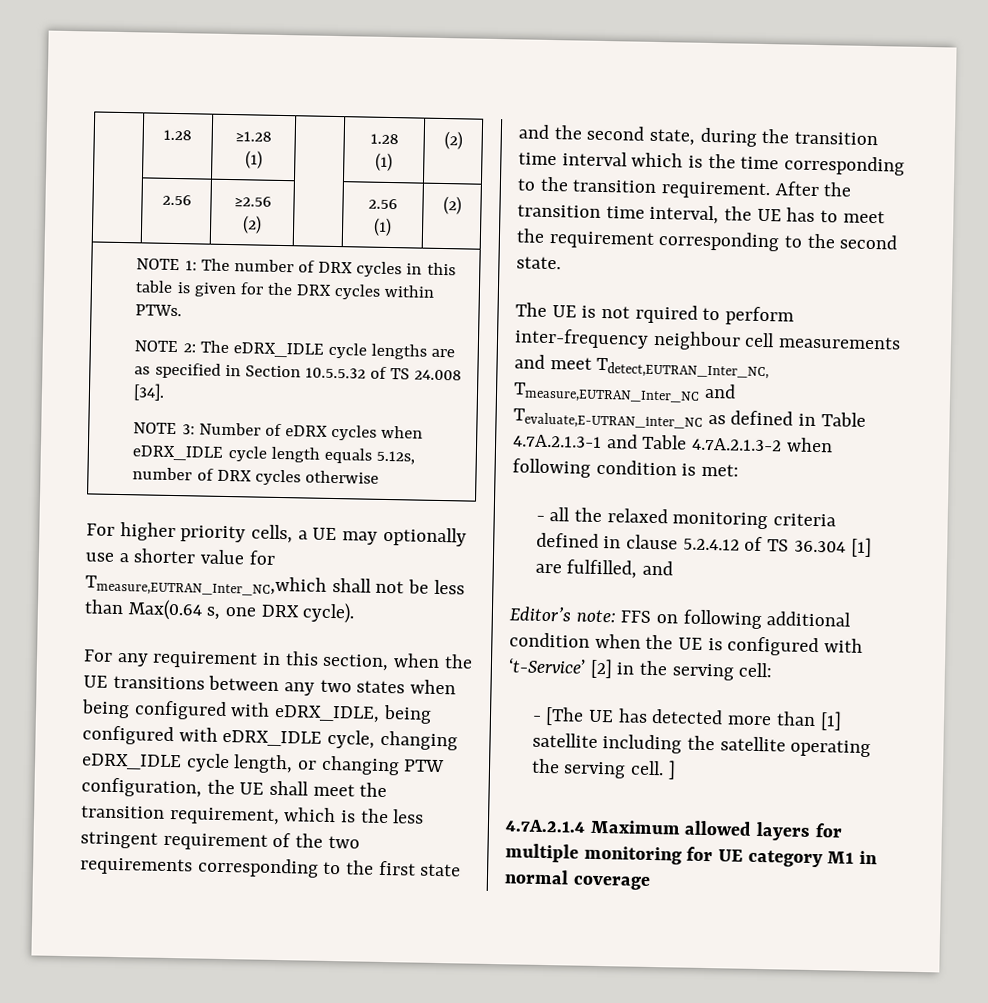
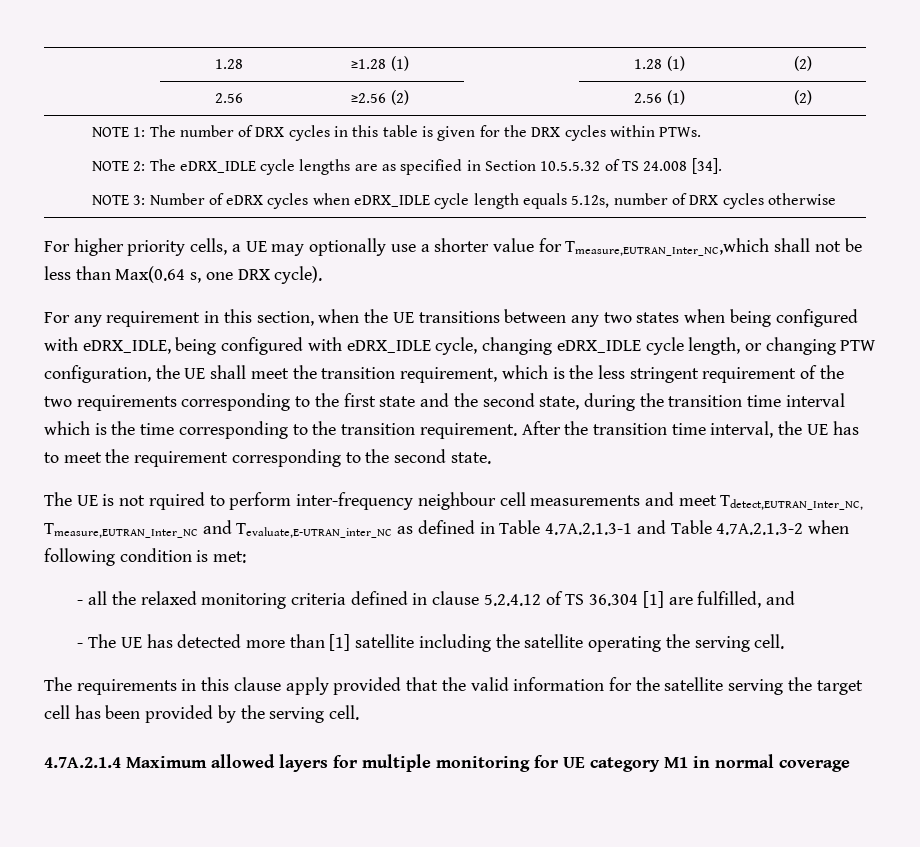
- Editor’s note: FFS on following additional condition when the UE is configured with ‘t-Service’ [2] in the serving cell:
- - [The UE has detected more than [1] satellite including the satellite operating the serving cell. ]
+ - The UE has detected more than [1] satellite including the satellite operating the serving cell.
+ The requirements in this clause apply provided that the valid information for the satellite serving the target cell has been provided by the serving cell.

